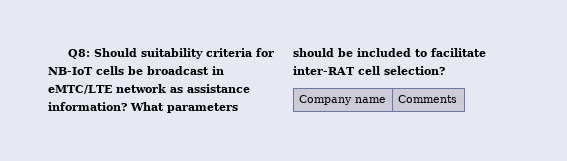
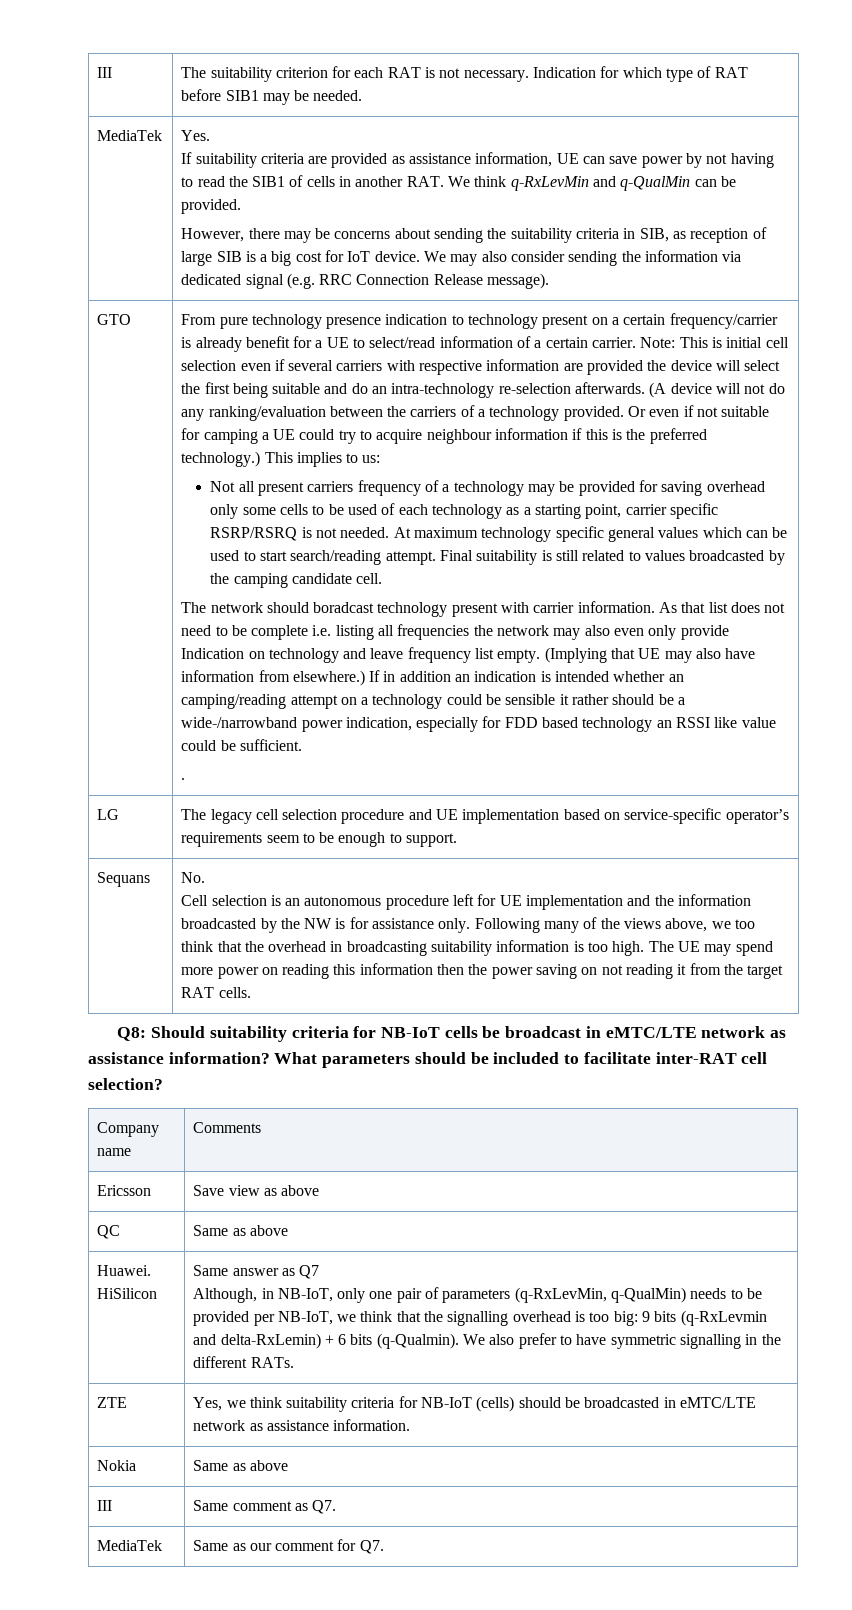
+ III | The suitability criterion for each RAT is not necessary. Indication for which type of RAT before SIB1 may be needed.
+ MediaTek | Yes.
+ If suitability criteria are provided as assistance information, UE can save power by not having to read the SIB1 of cells in another RAT. We think q-RxLevMin and q-QualMin can be provided.
+ However, there may be concerns about sending the suitability criteria in SIB, as reception of large SIB is a big cost for IoT device. We may also consider sending the information via dedicated signal (e.g. RRC Connection Release message).
+ GTO | From pure technology presence indication to technology present on a certain frequency/carrier is already benefit for a UE to select/read information of a certain carrier. Note: This is initial cell selection even if several carriers with respective information are provided the device will select the first being suitable and do an intra-technology re-selection afterwards. (A device will not do any ranking/evaluation between the carriers of a technology provided. Or even if not suitable for camping a UE could try to acquire neighbour information if this is the preferred technology.) This implies to us:
+ Not all present carriers frequency of a technology may be provided for saving overhead only some cells to be used of each technology as a starting point, carrier specific RSRP/RSRQ is not needed. At maximum technology specific general values which can be used to start search/reading attempt. Final suitability is still related to values broadcasted by the camping candidate cell.
+ The network should boradcast technology present with carrier information. As that list does not need to be complete i.e. listing all frequencies the network may also even only provide Indication on technology and leave frequency list empty. (Implying that UE may also have information from elsewhere.) If in addition an indication is intended whether an camping/reading attempt on a technology could be sensible it rather should be a wide-/narrowband power indication, especially for FDD based technology an RSSI like value could be sufficient.
+ .
+ LG | The legacy cell selection procedure and UE implementation based on service-specific operator’s requirements seem to be enough to support.
+ Sequans | No.
+ Cell selection is an autonomous procedure left for UE implementation and the information broadcasted by the NW is for assistance only. Following many of the views above, we too think that the overhead in broadcasting suitability information is too high. The UE may spend more power on reading this information then the power saving on not reading it from the target RAT cells.
+ Ericsson | Save view as above
+ QC | Same as above
+ Huawei. HiSilicon | Same answer as Q7
+ Although, in NB-IoT, only one pair of parameters (q-RxLevMin, q-QualMin) needs to be provided per NB-IoT, we think that the signalling overhead is too big: 9 bits (q-RxLevmin and delta-RxLemin) + 6 bits (q-Qualmin). We also prefer to have symmetric signalling in the different RATs.
+ ZTE | Yes, we think suitability criteria for NB-IoT (cells) should be broadcasted in eMTC/LTE network as assistance information.
+ Nokia | Same as above
+ III | Same comment as Q7.
+ MediaTek | Same as our comment for Q7.

